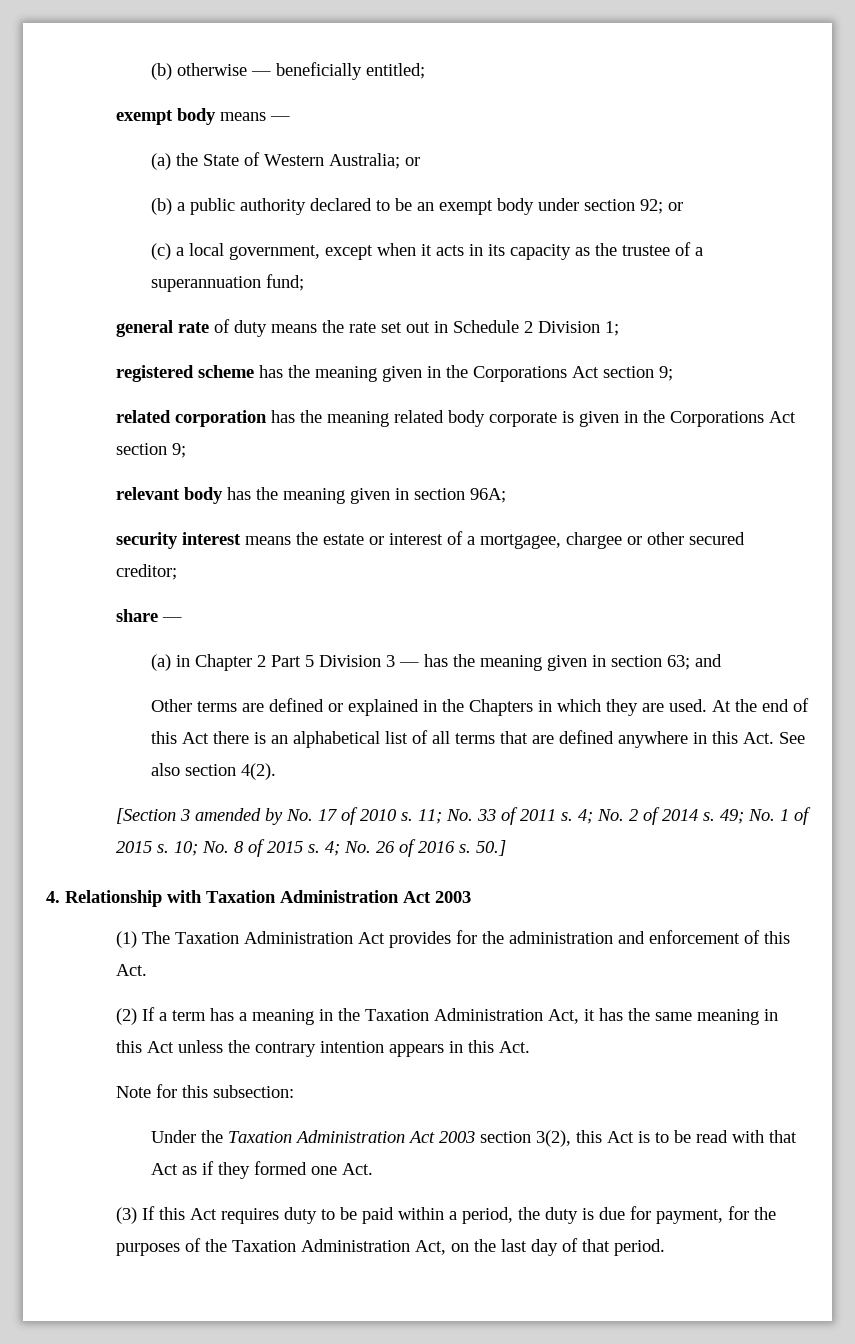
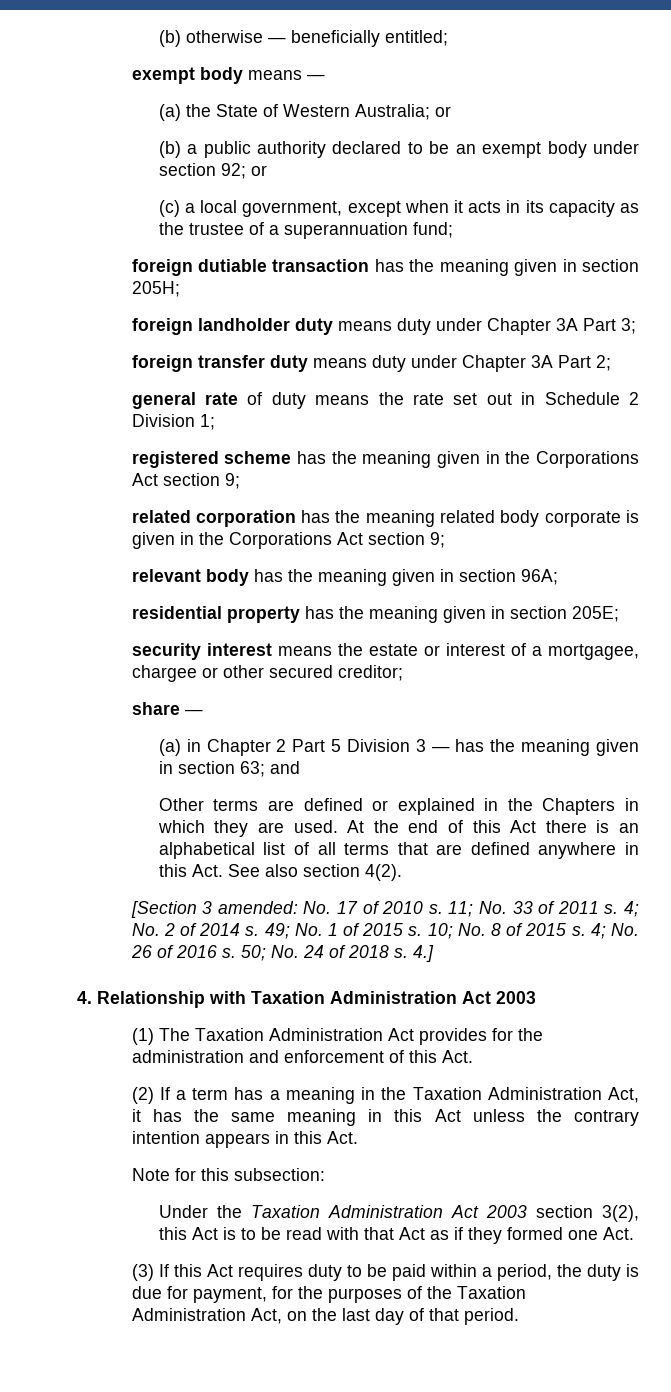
+ foreign dutiable transaction has the meaning given in section 205H;
+ foreign landholder duty means duty under Chapter 3A Part 3;
+ foreign transfer duty means duty under Chapter 3A Part 2;
+ residential property has the meaning given in section 205E;
- [Section 3 amended by No. 17 of 2010 s.
+ [Section 3 amended: No. 17 of 2010 s.
- 50.]
+ 50; No. 24 of 2018 s. 4.]

